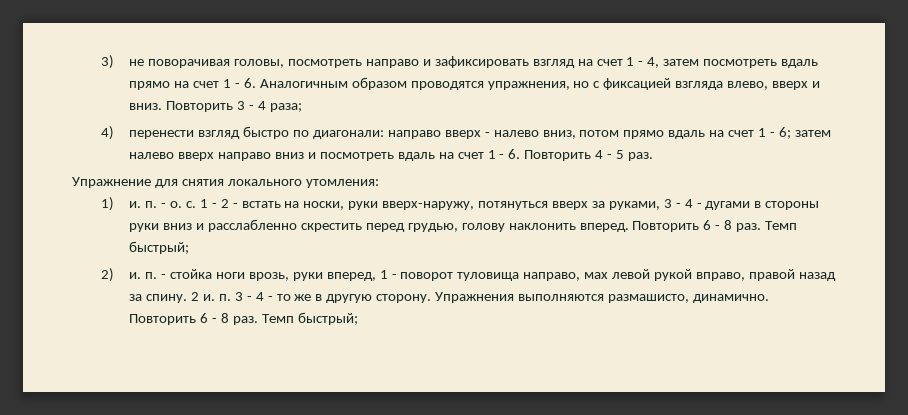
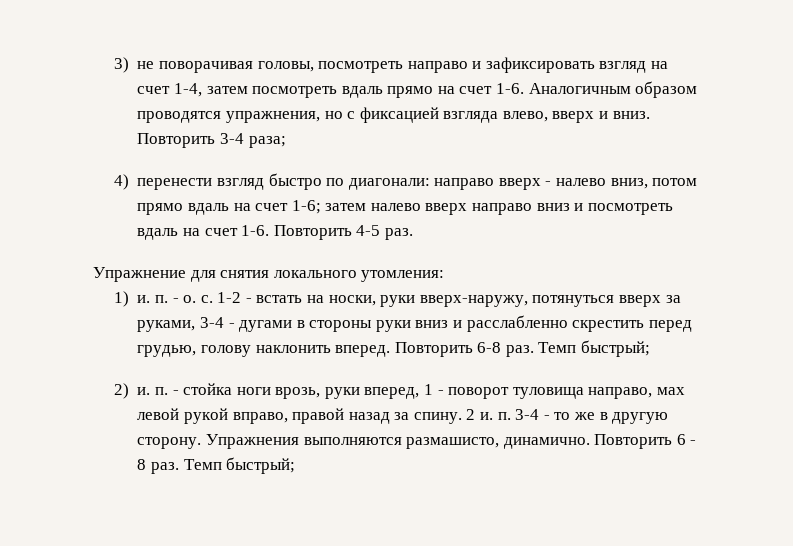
- 3) не поворачивая головы, посмотреть направо и зафиксировать взгляд на счет 1 - 4, затем посмотреть вдаль прямо на счет 1 - 6. Аналогичным образом проводятся упражнения, но с фиксацией взгляда влево, вверх и вниз.
+ 3) не поворачивая головы, посмотреть направо и зафиксировать взгляд на счет 1-4, затем посмотреть вдаль прямо на счет 1-6. Аналогичным образом проводятся упражнения, но с фиксацией взгляда влево, вверх и вниз.
- Повторить 3 - 4 раза;
+ Повторить 3-4 раза;
- 4) перенести взгляд быстро по диагонали: направо вверх - налево вниз, потом прямо вдаль на счет 1 - 6; затем налево вверх направо вниз и посмотреть вдаль на счет 1 - 6. Повторить 4 - 5 раз.
+ 4) перенести взгляд быстро по диагонали: направо вверх - налево вниз, потом прямо вдаль на счет 1-6; затем налево вверх направо вниз и посмотреть вдаль на счет 1-6. Повторить 4-5 раз.
- 1 - 2 - встать на носки, руки вверх-наружу, потянуться вверх за руками, 3 - 4 - дугами в стороны руки вниз и расслабленно скрестить перед грудью, голову наклонить вперед. Повторить 6 - 8 раз.
+ 1-2 - встать на носки, руки вверх-наружу, потянуться вверх за руками, 3-4 - дугами в стороны руки вниз и расслабленно скрестить перед грудью, голову наклонить вперед. Повторить 6-8 раз.
- 2 и. п. 3 - 4 - то же в другую сторону.
+ 2 и. п. 3-4 - то же в другую сторону.

